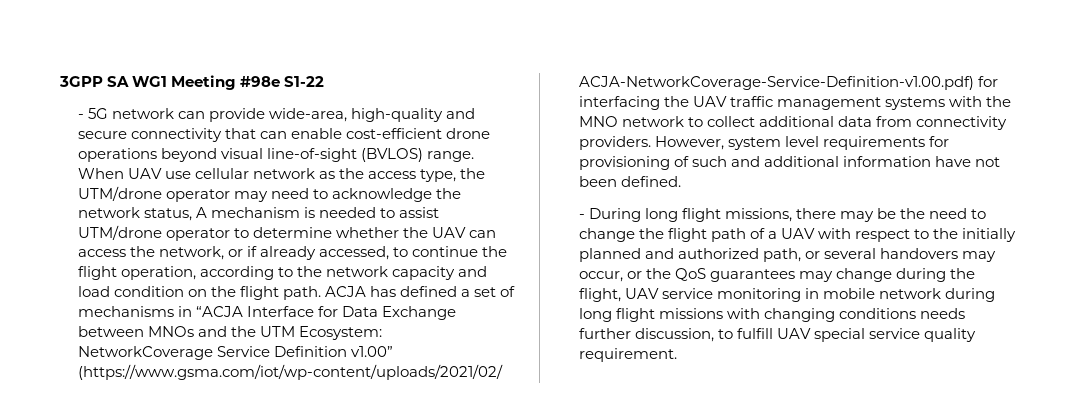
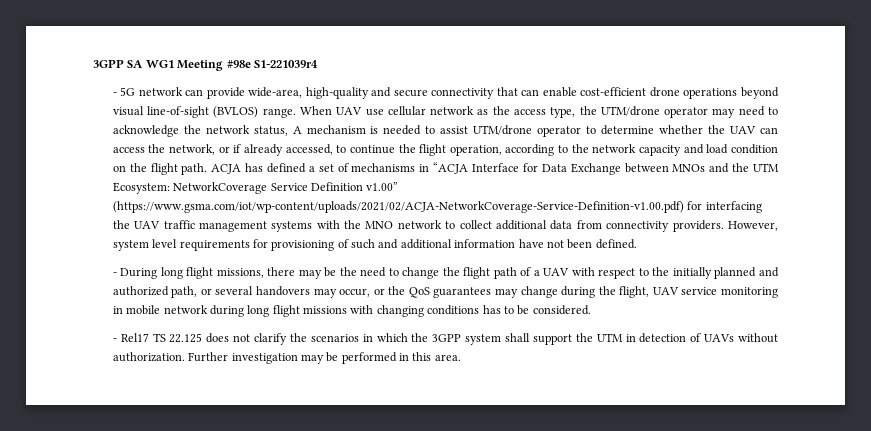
- 3GPP SA WG1 Meeting #98e S1-22
+ 3GPP SA WG1 Meeting #98e S1-221039r4
- - During long flight missions, there may be the need to change the flight path of a UAV with respect to the initially planned and authorized path, or several handovers may occur, or the QoS guarantees may change during the flight, UAV service monitoring in mobile network during long flight missions with changing conditions needs further discussion, to fulfill UAV special service quality requirement.
+ - During long flight missions, there may be the need to change the flight path of a UAV with respect to the initially planned and authorized path, or several handovers may occur, or the QoS guarantees may change during the flight, UAV service monitoring in mobile network during long flight missions with changing conditions has to be considered.
+ - Rel17 TS 22.125 does not clarify the scenarios in which the 3GPP system shall support the UTM in detection of UAVs without authorization. Further investigation may be performed in this area.

